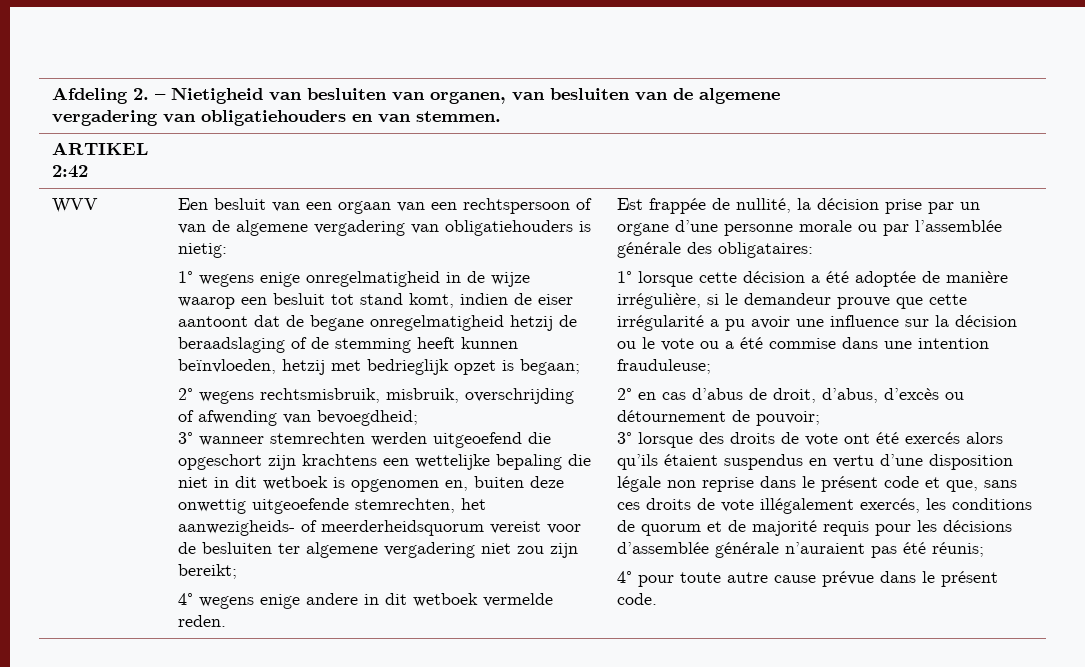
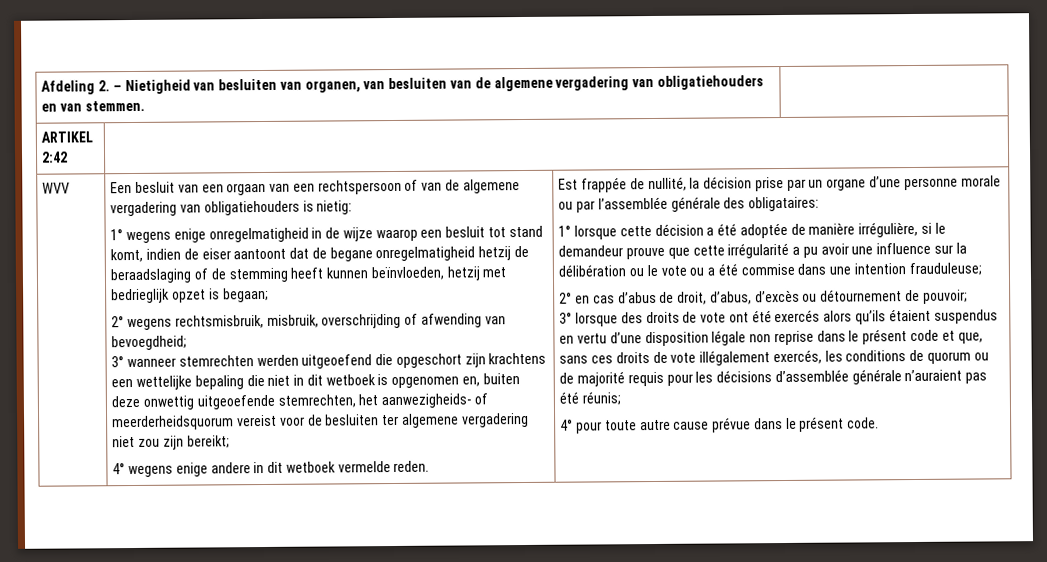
- 1° lorsque cette décision a été adoptée de manière irrégulière, si le demandeur prouve que cette irrégularité a pu avoir une influence sur la décision ou le vote ou a été commise dans une intention frauduleuse;
+ 1° lorsque cette décision a été adoptée de manière irrégulière, si le demandeur prouve que cette irrégularité a pu avoir une influence sur la délibération ou le vote ou a été commise dans une intention frauduleuse;
- 3° lorsque des droits de vote ont été exercés alors qu’ils étaient suspendus en vertu d’une disposition légale non reprise dans le présent code et que, sans ces droits de vote illégalement exercés, les conditions de quorum et de majorité requis pour les décisions d’assemblée générale n’auraient pas été réunis;
+ 3° lorsque des droits de vote ont été exercés alors qu’ils étaient suspendus en vertu d’une disposition légale non reprise dans le présent code et que, sans ces droits de vote illégalement exercés, les conditions de quorum ou de majorité requis pour les décisions d’assemblée générale n’auraient pas été réunis;

